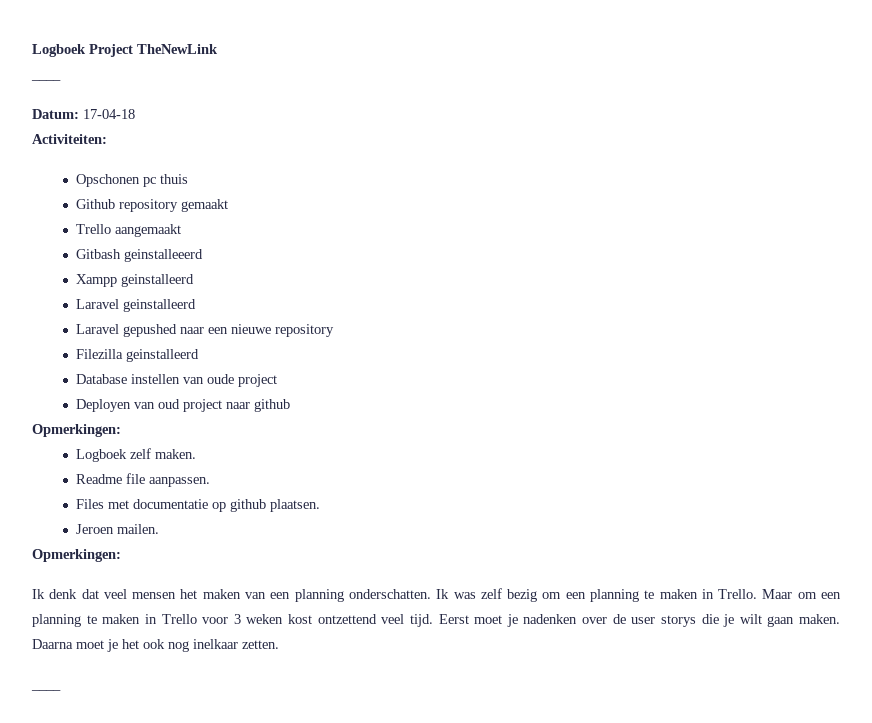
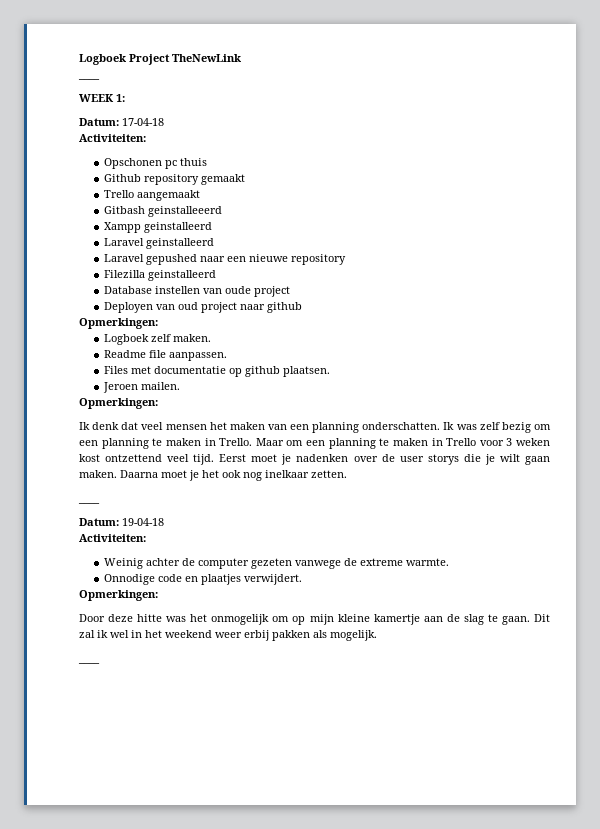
+ WEEK 1:
+ Datum: 19-04-18
+ Activiteiten:
+ Weinig achter de computer gezeten vanwege de extreme warmte.
+ Onnodige code en plaatjes verwijdert.
+ Opmerkingen:
+ Door deze hitte was het onmogelijk om op mijn kleine kamertje aan de slag te gaan. Dit zal ik wel in het weekend weer erbij pakken als mogelijk.
+ ____

